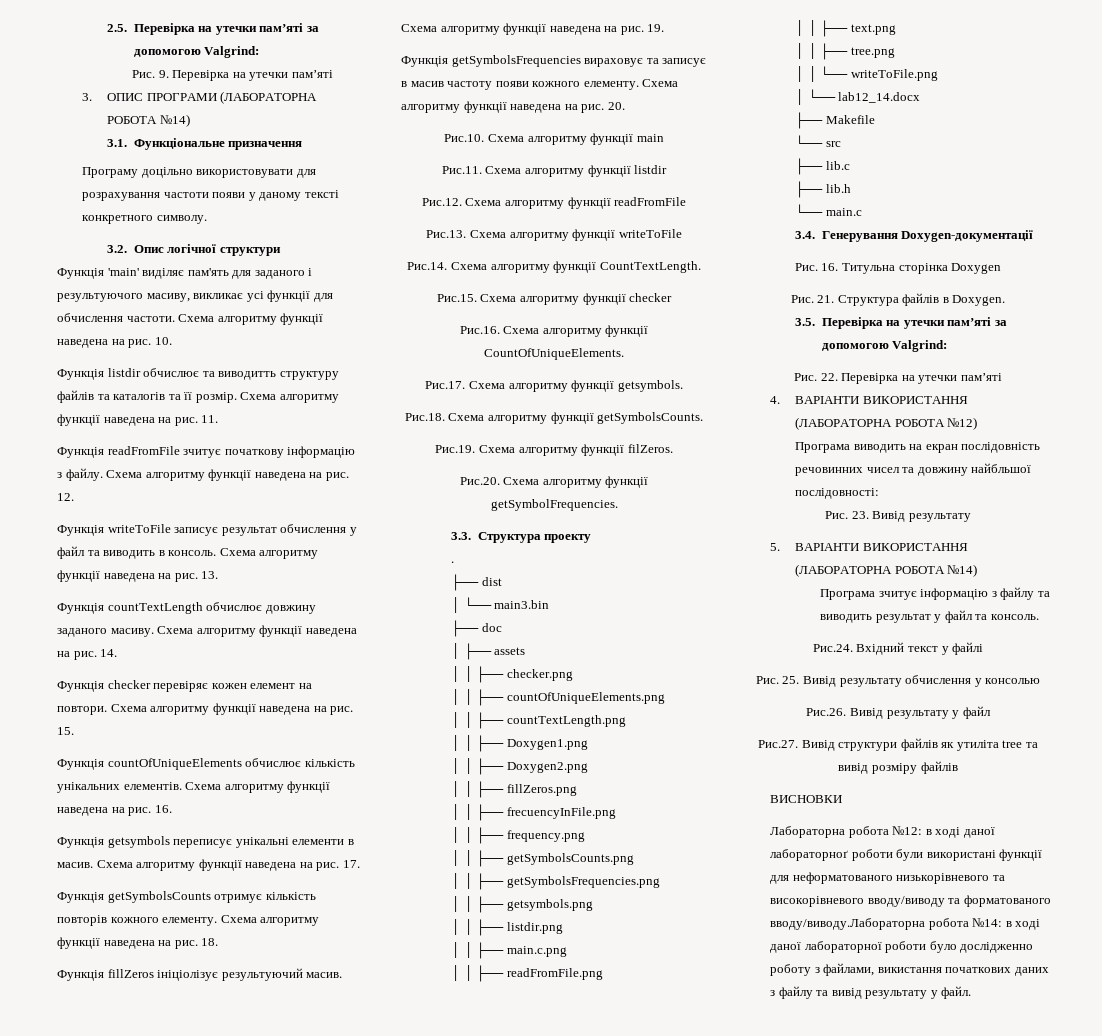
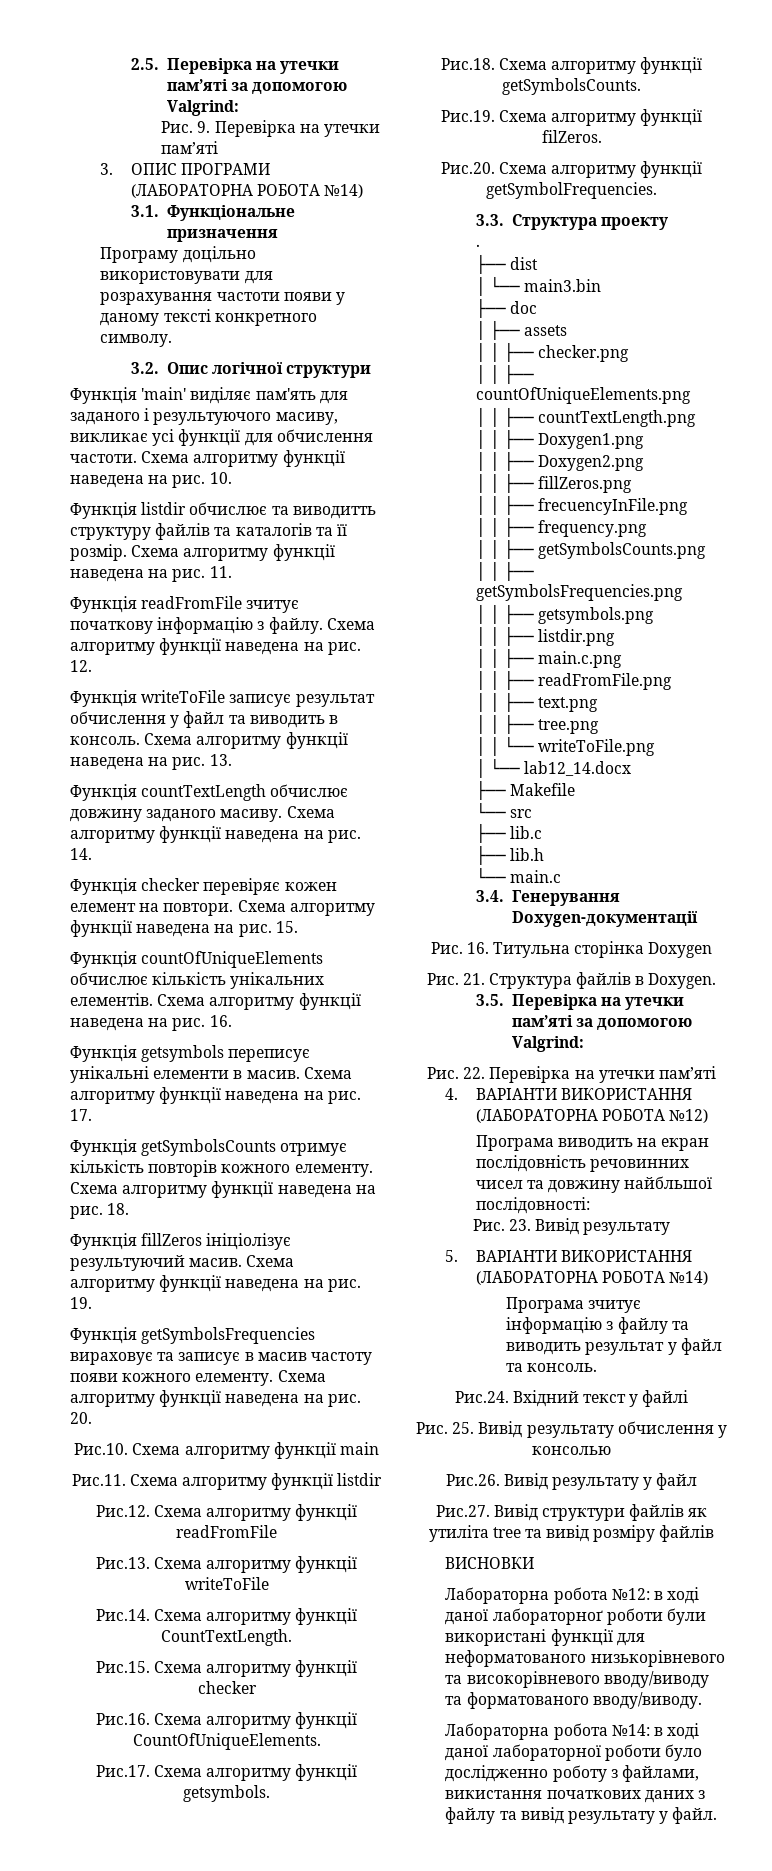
- Лабораторна робота №12: в ході даної лабораторноґ роботи були використані функції для неформатованого низькорівневого та високорівневого вводу/виводу та форматованого вводу/виводу.Лабораторна робота №14: в ході даної лабораторної роботи було дослідженно роботу з файлами, викистання початкових даних з файлу та вивід результату у файл.
+ Лабораторна робота №12: в ході даної лабораторноґ роботи були використані функції для неформатованого низькорівневого та високорівневого вводу/виводу та форматованого вводу/виводу.
+ Лабораторна робота №14: в ході даної лабораторної роботи було дослідженно роботу з файлами, викистання початкових даних з файлу та вивід результату у файл.

